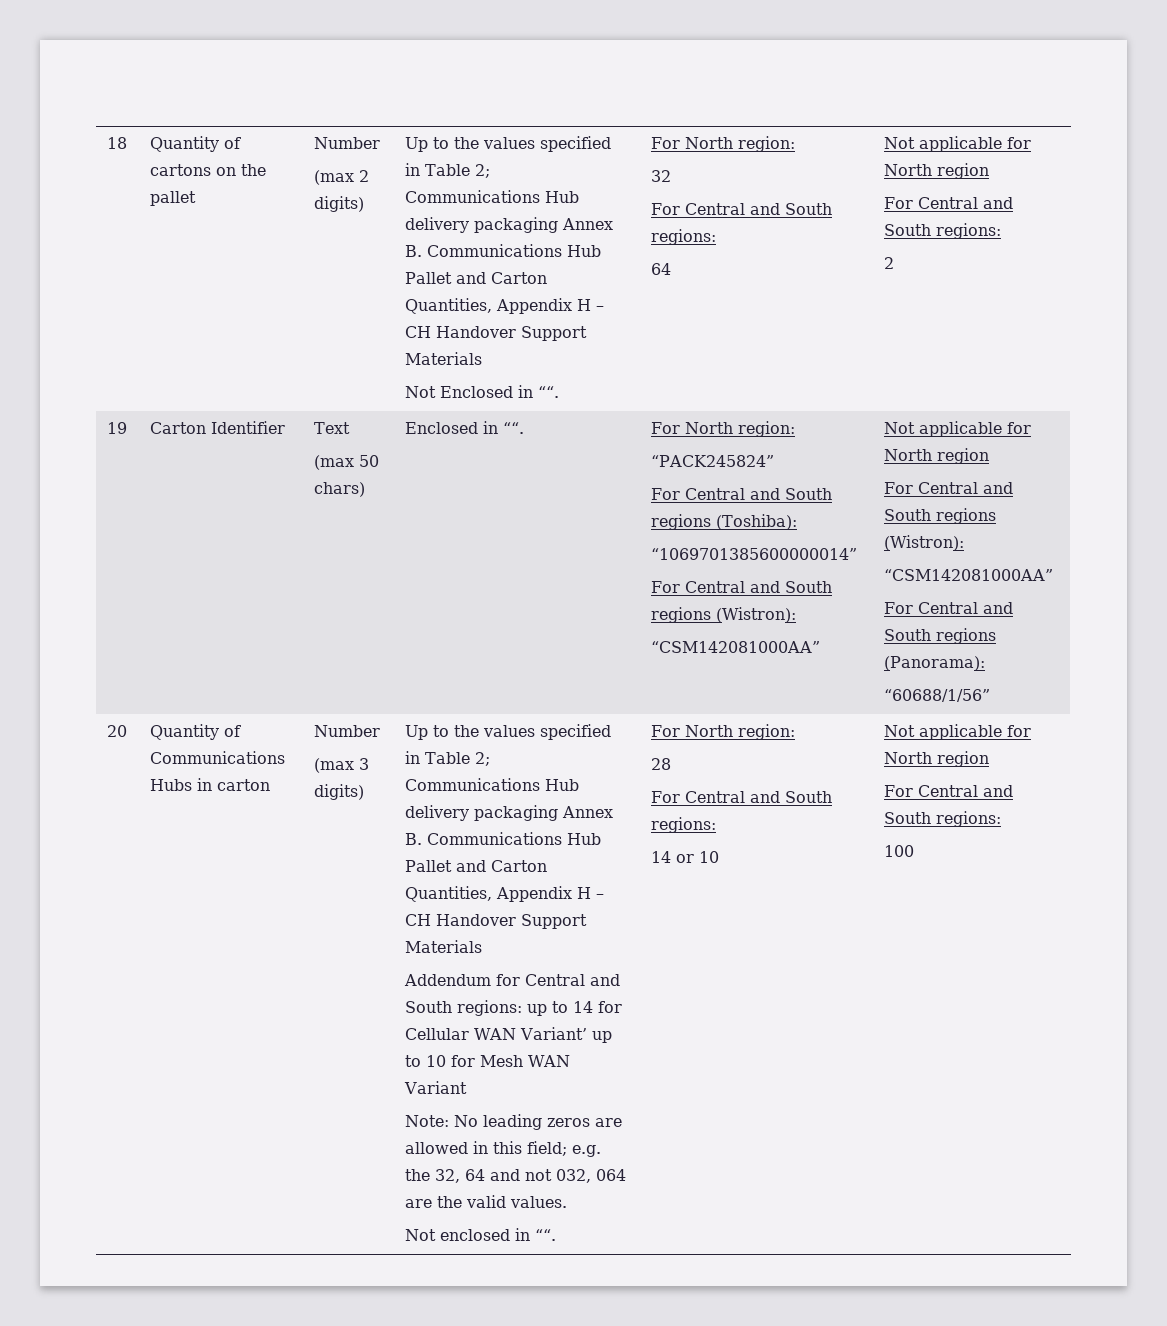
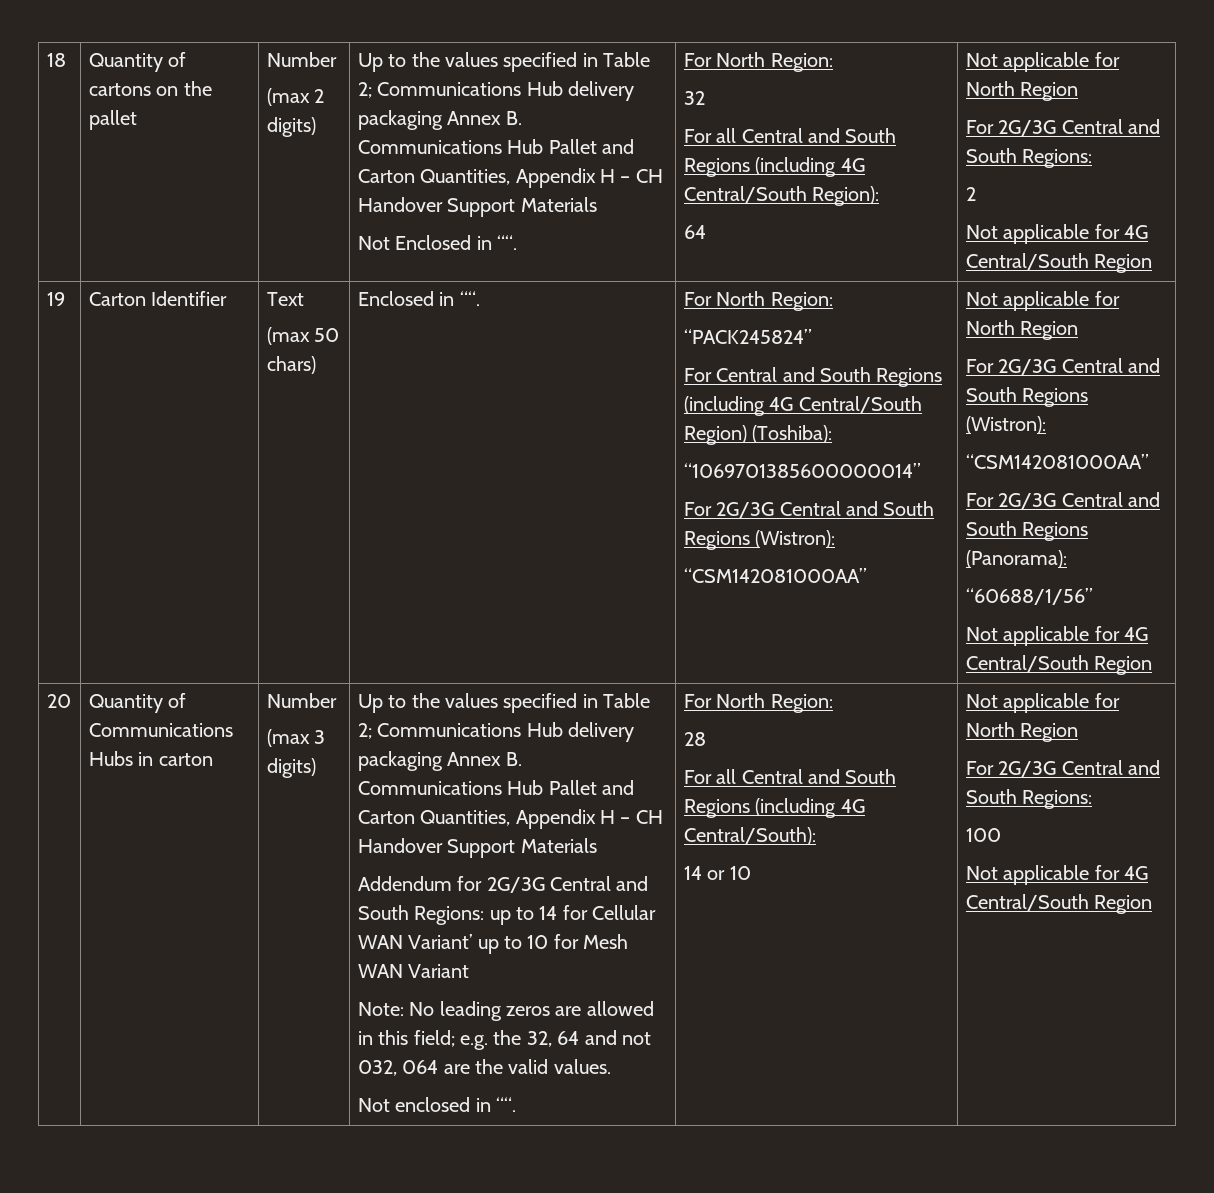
- Not Enclosed in ““. | For North region:
+ Not Enclosed in ““. | For North Region:
  32
- For Central and South regions:
+ For all Central and South Regions (including 4G Central/South Region):
- 64 | Not applicable for North region
- For Central and South regions:
+ 64 | Not applicable for North Region
+ For 2G/3G Central and South Regions:
  2
+ Not applicable for 4G Central/South Region
- (max 50 chars) | Enclosed in ““. | For North region:
+ (max 50 chars) | Enclosed in ““. | For North Region:
- For Central and South regions (Toshiba):
+ For Central and South Regions (including 4G Central/South Region) (Toshiba):
  “1069701385600000014”
- For Central and South regions (Wistron):
+ For 2G/3G Central and South Regions (Wistron):
- “CSM142081000AA” | Not applicable for North region
- For Central and South regions (Wistron):
+ “CSM142081000AA” | Not applicable for North Region
+ For 2G/3G Central and South Regions (Wistron):
- For Central and South regions (Panorama):
+ For 2G/3G Central and South Regions (Panorama):
  “60688/1/56”
+ Not applicable for 4G Central/South Region
- Addendum for Central and South regions: up to 14 for Cellular WAN Variant’ up to 10 for Mesh WAN Variant
+ Addendum for 2G/3G Central and South Regions: up to 14 for Cellular WAN Variant’ up to 10 for Mesh WAN Variant
- Not enclosed in ““. | For North region:
+ Not enclosed in ““. | For North Region:
  28
- For Central and South regions:
+ For all Central and South Regions (including 4G Central/South):
- 14 or 10 | Not applicable for North region
- For Central and South regions:
+ 14 or 10 | Not applicable for North Region
+ For 2G/3G Central and South Regions:
  100
+ Not applicable for 4G Central/South Region

